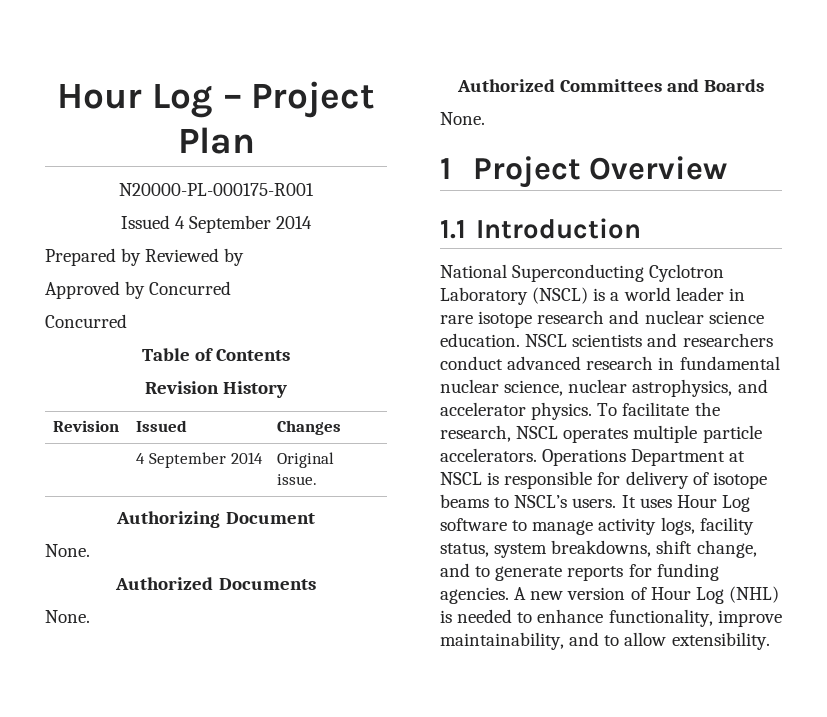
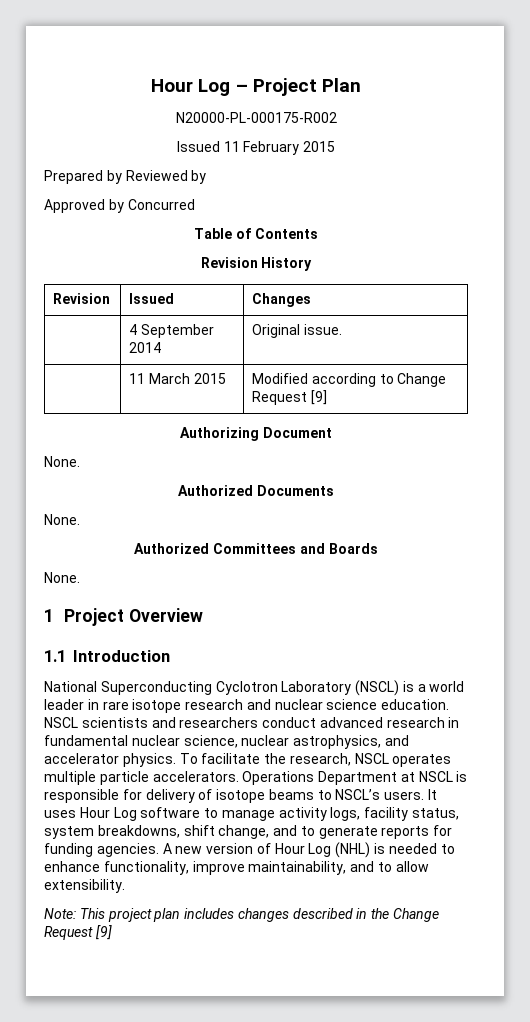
- N20000-PL-000175-R001
- Issued 4 September 2014
+ N20000-PL-000175-R002
+ Issued 11 February 2015
  Approved by Concurred
- Concurred
+ | 11 March 2015 | Modified according to Change Request [9]
+ Note: This project plan includes changes described in the Change Request [9]

